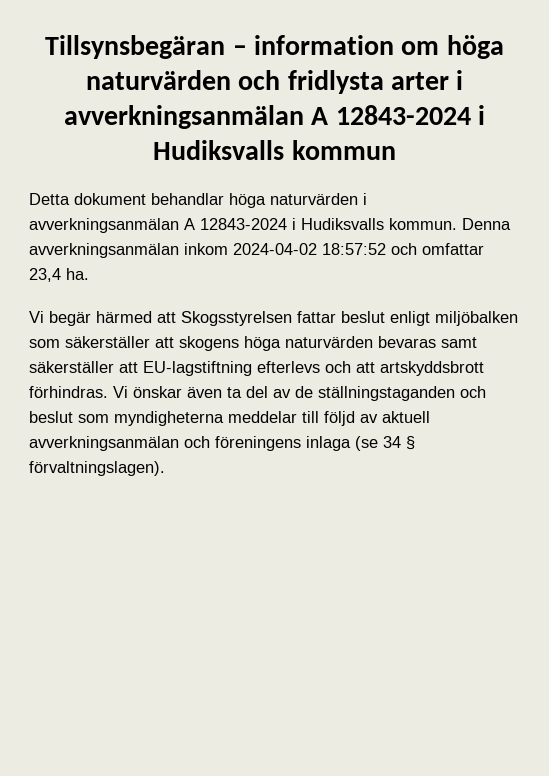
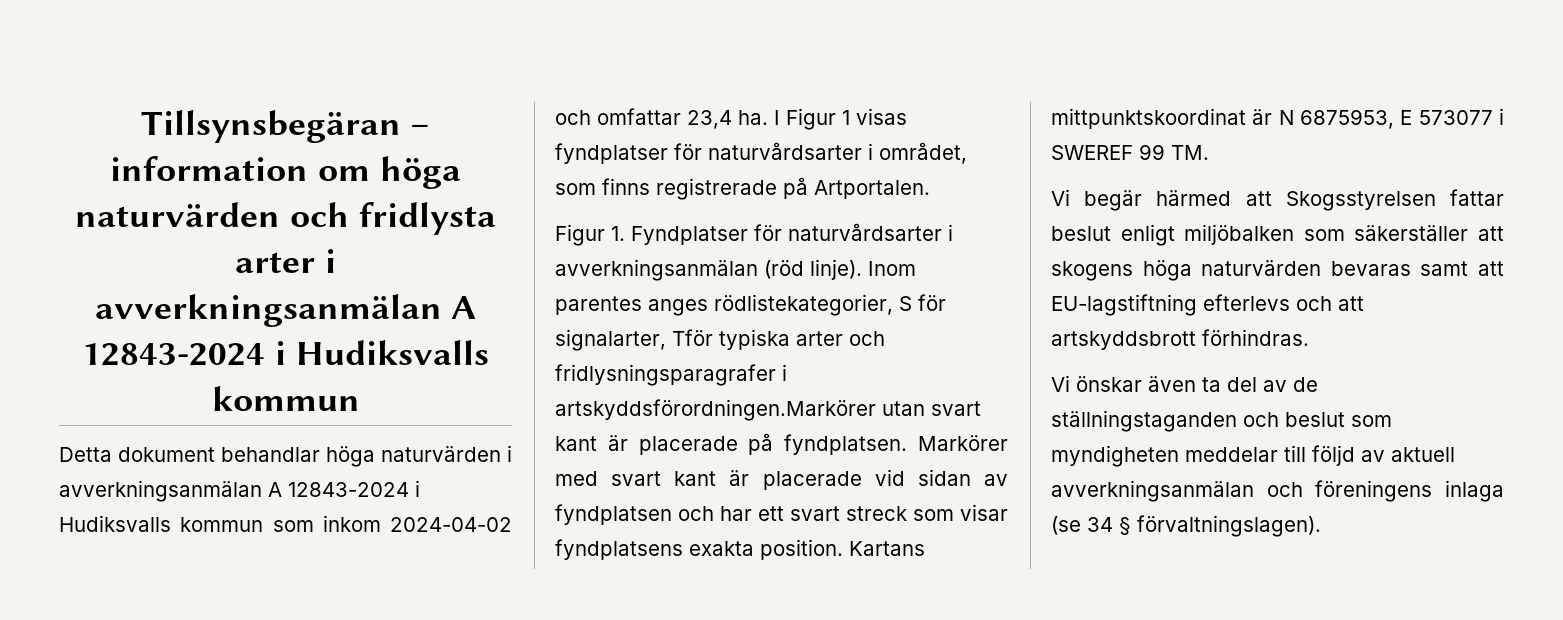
- Detta dokument behandlar höga naturvärden i avverkningsanmälan A 12843-2024 i Hudiksvalls kommun. Denna avverkningsanmälan inkom 2024-04-02 18:57:52 och omfattar 23,4 ha.
+ Detta dokument behandlar höga naturvärden i avverkningsanmälan A 12843-2024 i Hudiksvalls kommun som inkom 2024-04-02 och omfattar 23,4 ha. I Figur 1 visas fyndplatser för naturvårdsarter i området, som finns registrerade på Artportalen.
+ Figur 1. Fyndplatser för naturvårdsarter i avverkningsanmälan (röd linje). Inom parentes anges rödlistekategorier, S för signalarter, Tför typiska arter och fridlysningsparagrafer i artskyddsförordningen.Markörer utan svart kant är placerade på fyndplatsen. Markörer med svart kant är placerade vid sidan av fyndplatsen och har ett svart streck som visar fyndplatsens exakta position. Kartans mittpunktskoordinat är N 6875953, E 573077 i SWEREF 99 TM.
- Vi begär härmed att Skogsstyrelsen fattar beslut enligt miljöbalken som säkerställer att skogens höga naturvärden bevaras samt säkerställer att EU-lagstiftning efterlevs och att artskyddsbrott förhindras. Vi önskar även ta del av de ställningstaganden och beslut som myndigheterna meddelar till följd av aktuell avverkningsanmälan och föreningens inlaga (se 34 § förvaltningslagen).
+ Vi begär härmed att Skogsstyrelsen fattar beslut enligt miljöbalken som säkerställer att skogens höga naturvärden bevaras samt att EU-lagstiftning efterlevs och att artskyddsbrott förhindras.
+ Vi önskar även ta del av de ställningstaganden och beslut som myndigheten meddelar till följd av aktuell avverkningsanmälan och föreningens inlaga (se 34 § förvaltningslagen).

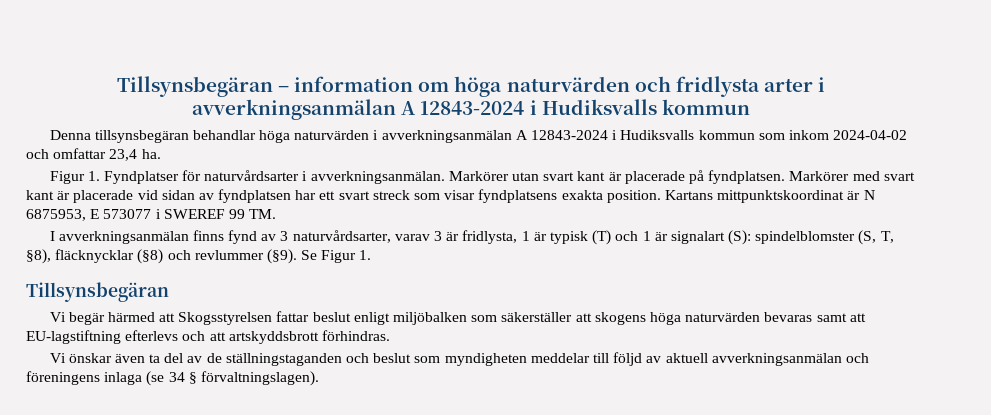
- Detta dokument behandlar höga naturvärden i avverkningsanmälan A 12843-2024 i Hudiksvalls kommun som inkom 2024-04-02 och omfattar 23,4 ha. I Figur 1 visas fyndplatser för naturvårdsarter i området, som finns registrerade på Artportalen.
+ Denna tillsynsbegäran behandlar höga naturvärden i avverkningsanmälan A 12843-2024 i Hudiksvalls kommun som inkom 2024-04-02 och omfattar 23,4 ha.
- Figur 1. Fyndplatser för naturvårdsarter i avverkningsanmälan (röd linje). Inom parentes anges rödlistekategorier, S för signalarter, Tför typiska arter och fridlysningsparagrafer i artskyddsförordningen.Markörer utan svart kant är placerade på fyndplatsen.
+ Figur 1. Fyndplatser för naturvårdsarter i avverkningsanmälan. Markörer utan svart kant är placerade på fyndplatsen.
- Markörer med svart kant är placerade vid sidan av fyndplatsen och har ett svart streck som visar fyndplatsens exakta position.
+ Markörer med svart kant är placerade vid sidan av fyndplatsen har ett svart streck som visar fyndplatsens exakta position.
+ I avverkningsanmälan finns fynd av 3 naturvårdsarter, varav 3 är fridlysta, 1 är typisk (T) och 1 är signalart (S): spindelblomster (S, T, §8), fläcknycklar (§8) och revlummer (§9). Se Figur 1.
+ Tillsynsbegäran

